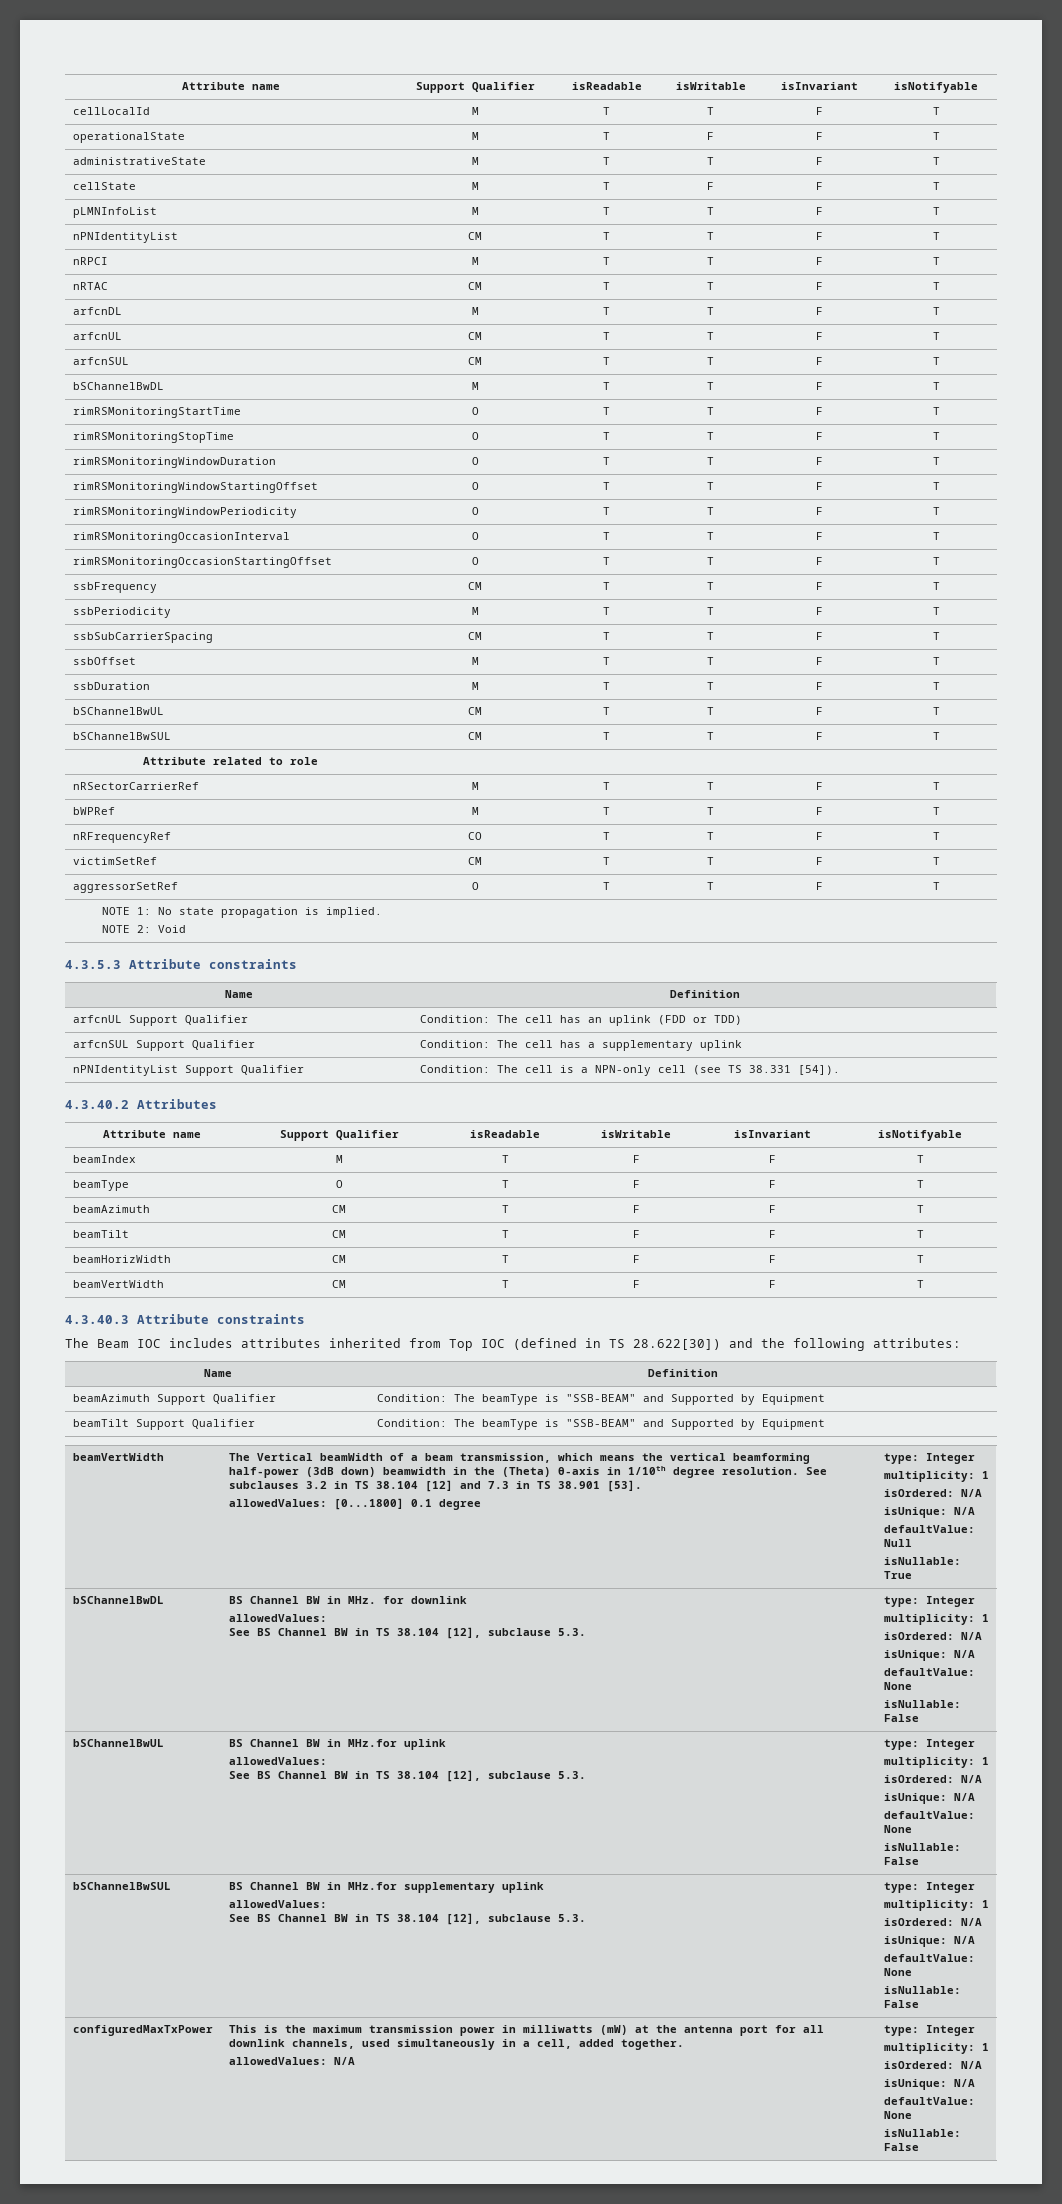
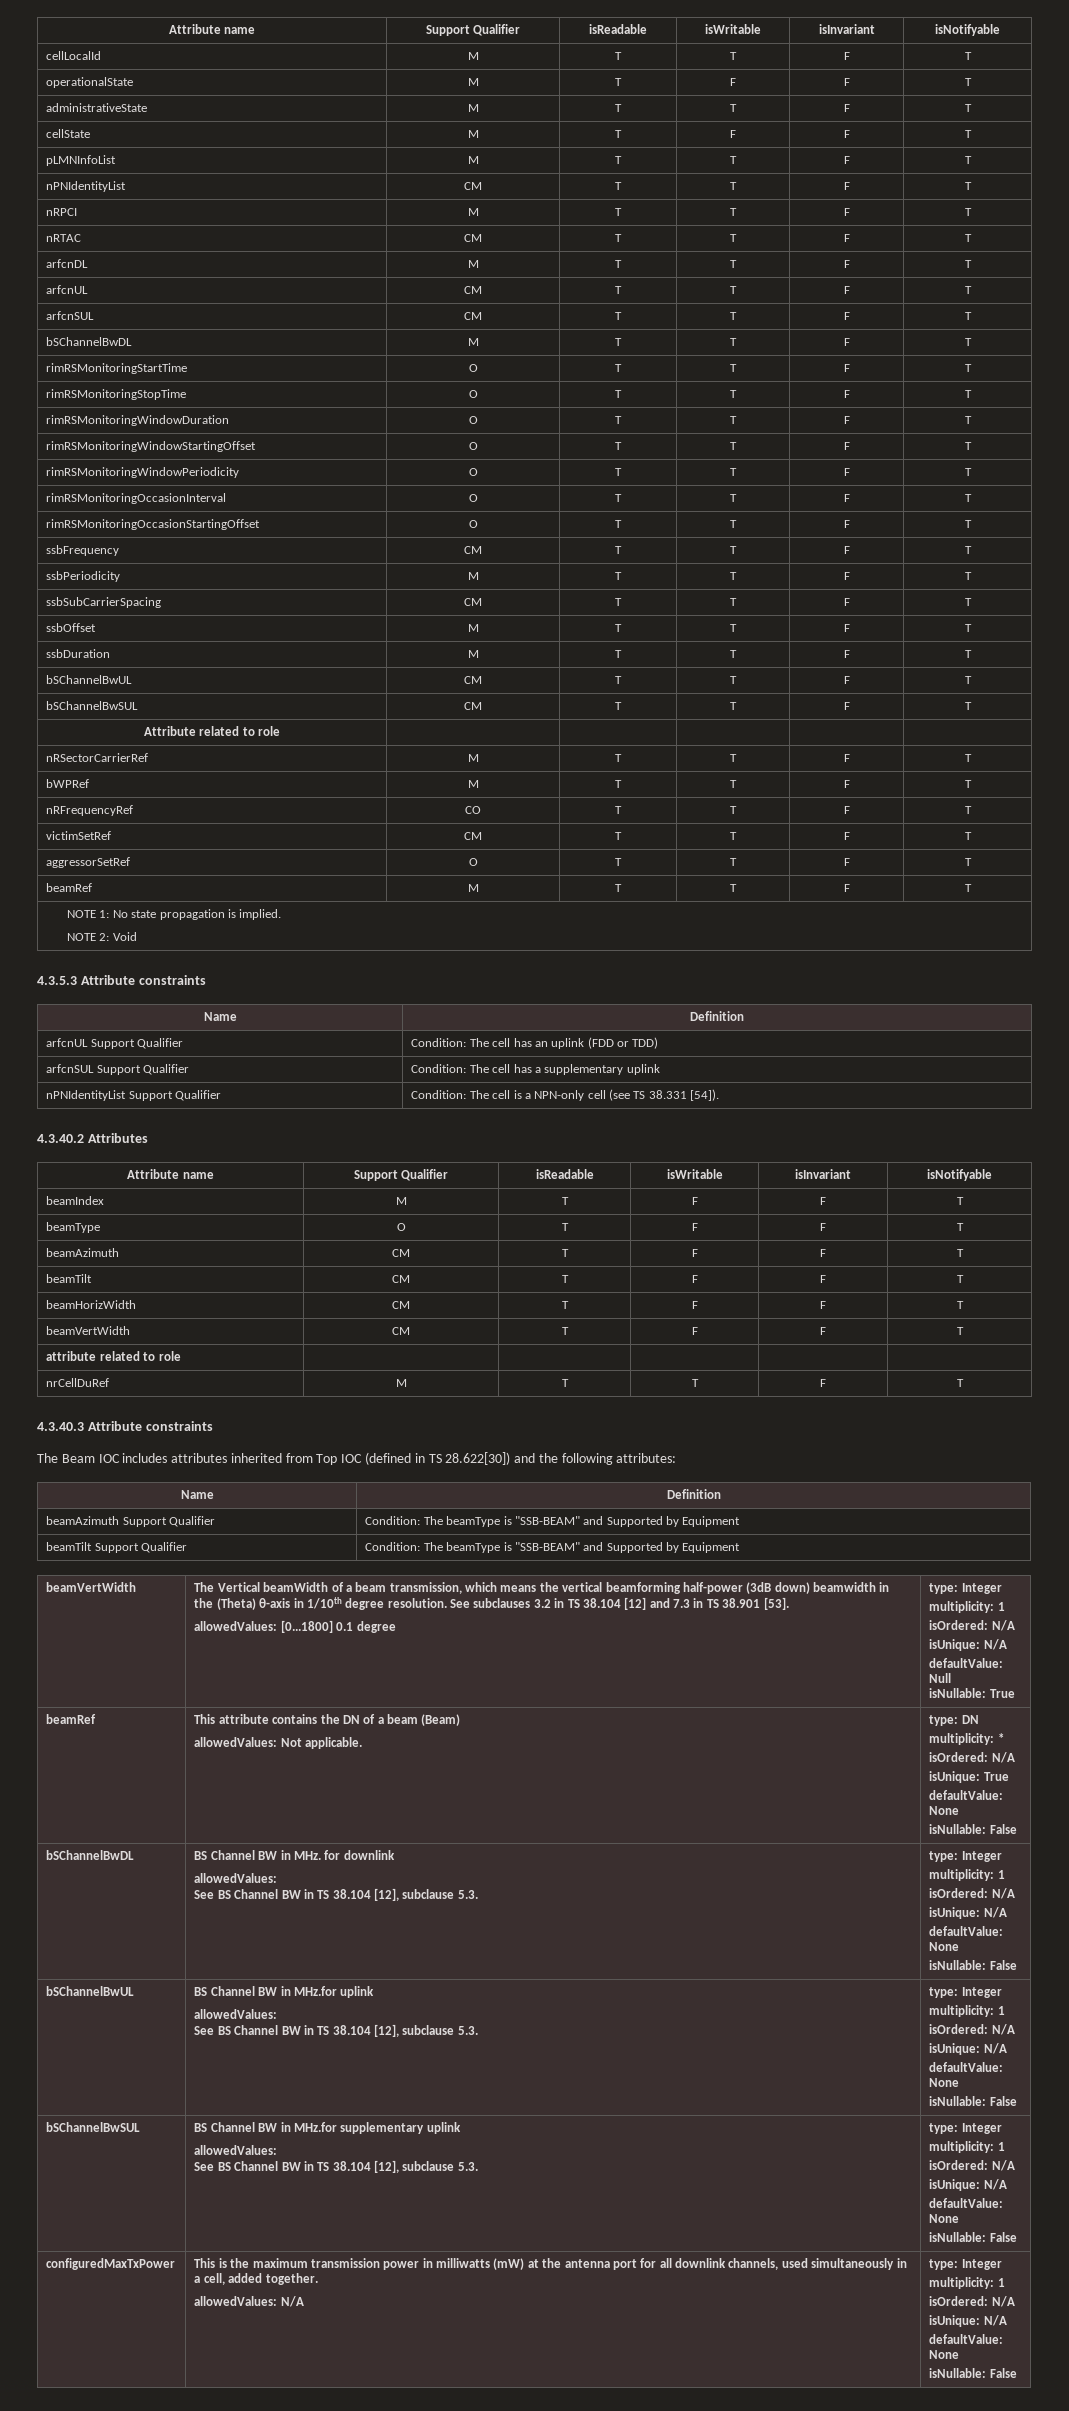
+ beamRef | M | T | T | F | T
+ attribute related to role | | | | |
+ nrCellDuRef | M | T | T | F | T
+ beamRef | This attribute contains the DN of a beam (Beam)
+ allowedValues: Not applicable. | type: DN
+ multiplicity: *
+ isOrdered: N/A
+ isUnique: True
+ defaultValue: None
+ isNullable: False

